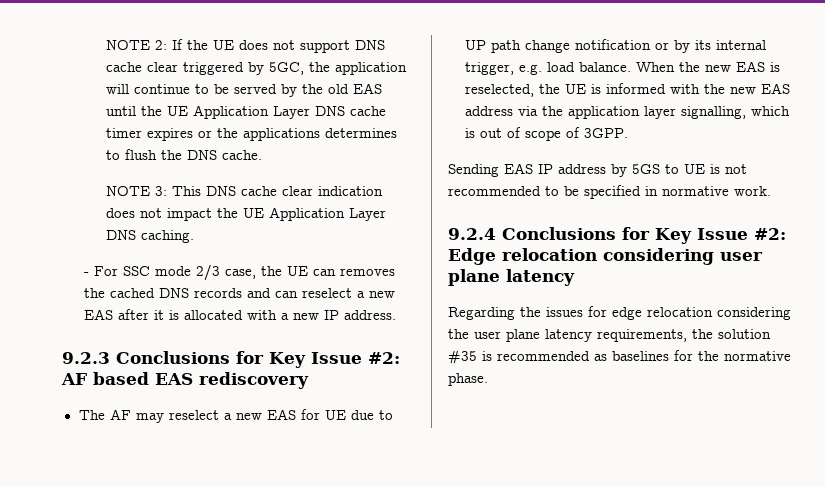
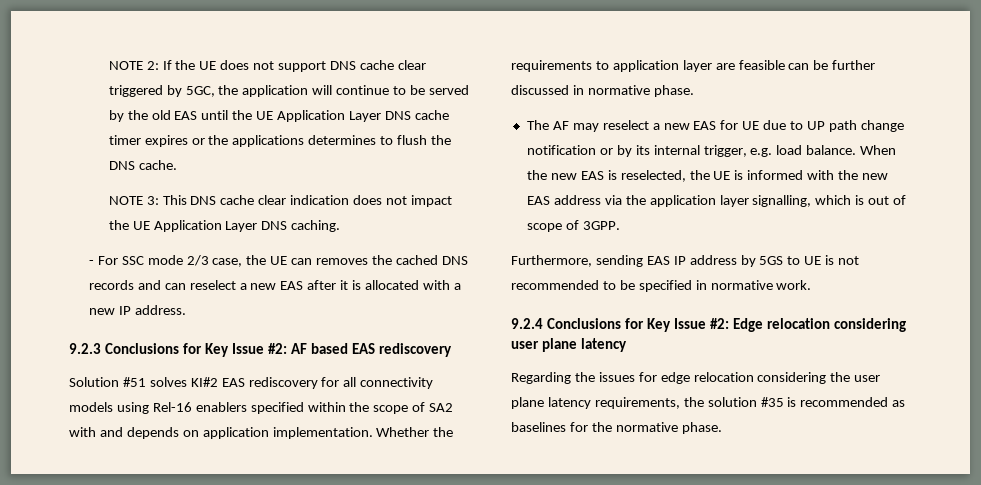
+ Solution #51 solves KI#2 EAS rediscovery for all connectivity models using Rel-16 enablers specified within the scope of SA2 with and depends on application implementation. Whether the requirements to application layer are feasible can be further discussed in normative phase.
- Sending EAS IP address by 5GS to UE is not recommended to be specified in normative work.
+ Furthermore, sending EAS IP address by 5GS to UE is not recommended to be specified in normative work.

